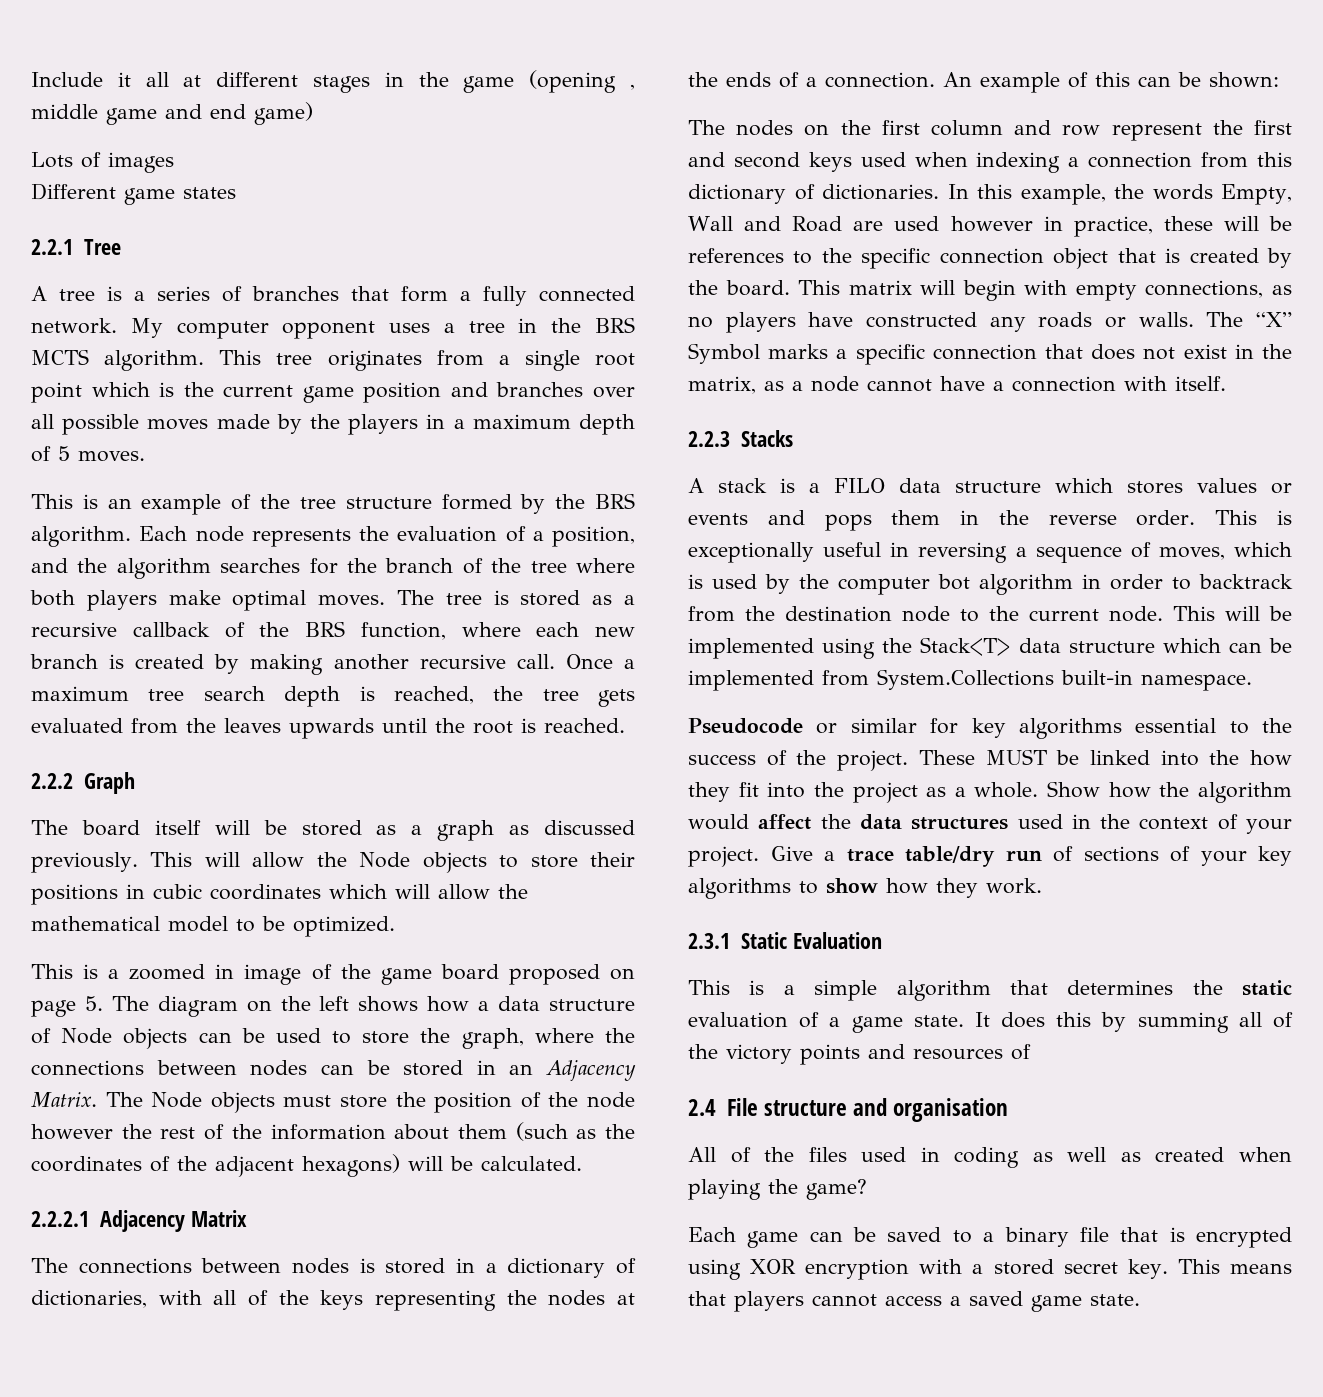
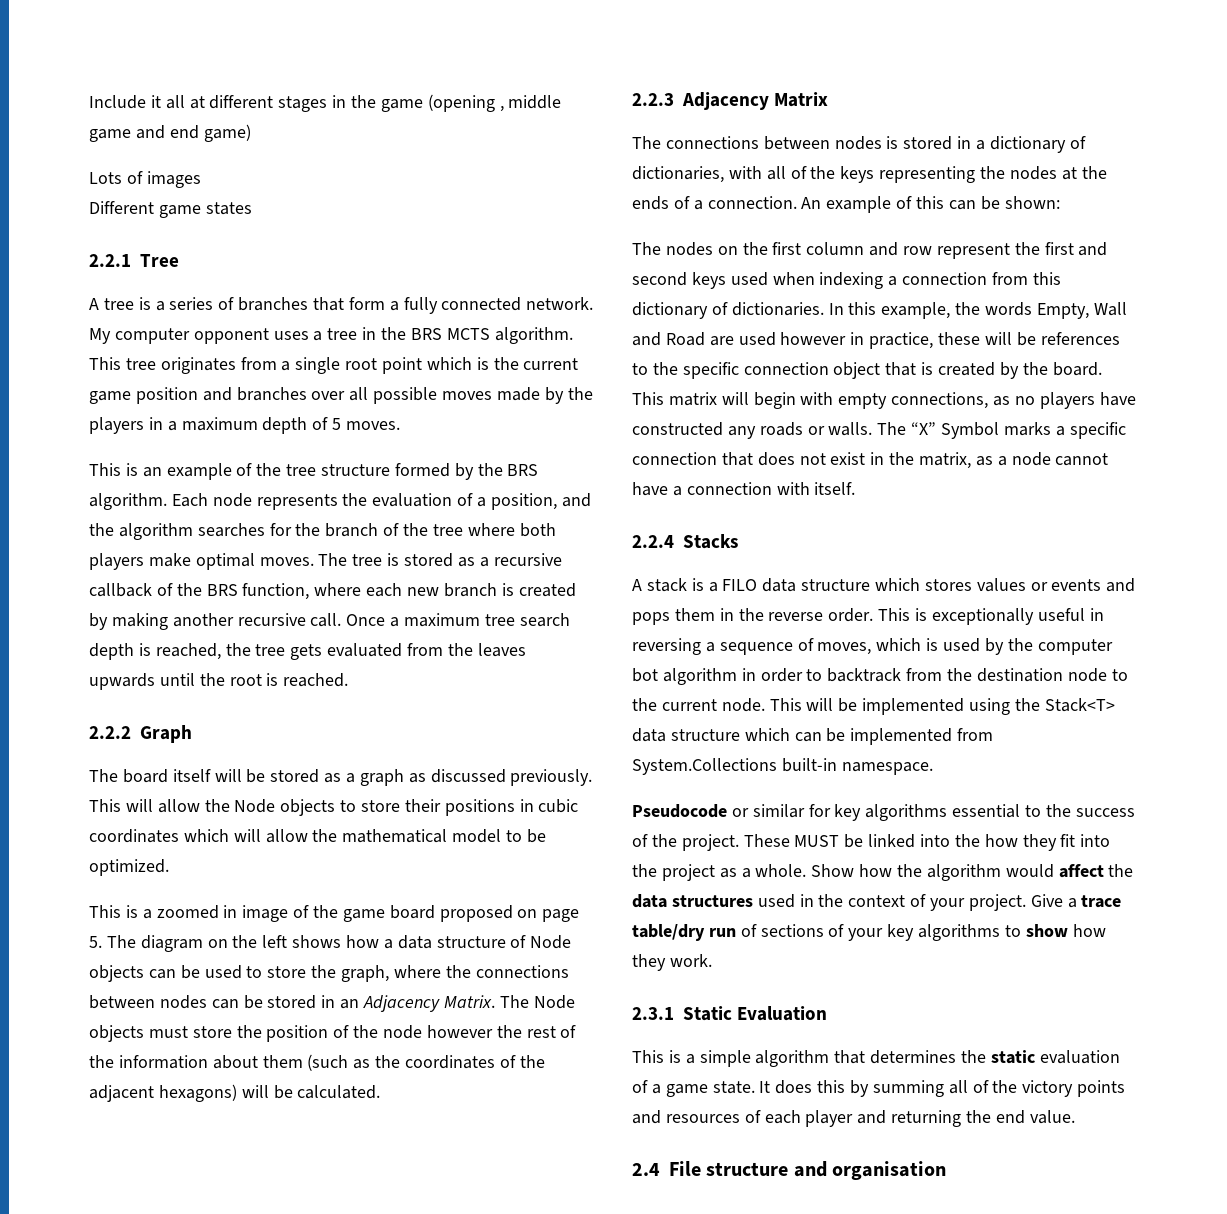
- 2.2.2.1 Adjacency Matrix
+ 2.2.3 Adjacency Matrix
- 2.2.3 Stacks
+ 2.2.4 Stacks
- It does this by summing all of the victory points and resources of
+ It does this by summing all of the victory points and resources of each player and returning the end value.
- All of the files used in coding as well as created when playing the game?
- Each game can be saved to a binary file that is encrypted using XOR encryption with a stored secret key. This means that players cannot access a saved game state.

